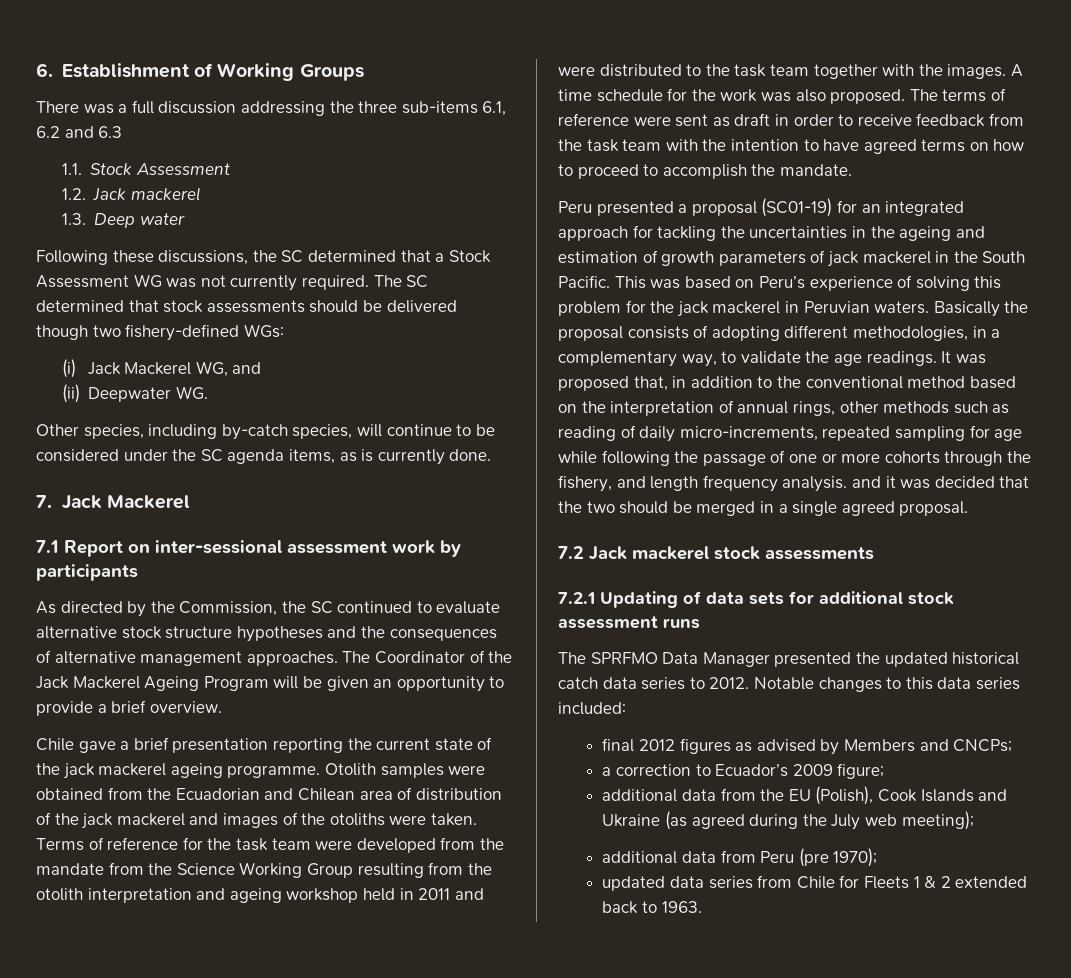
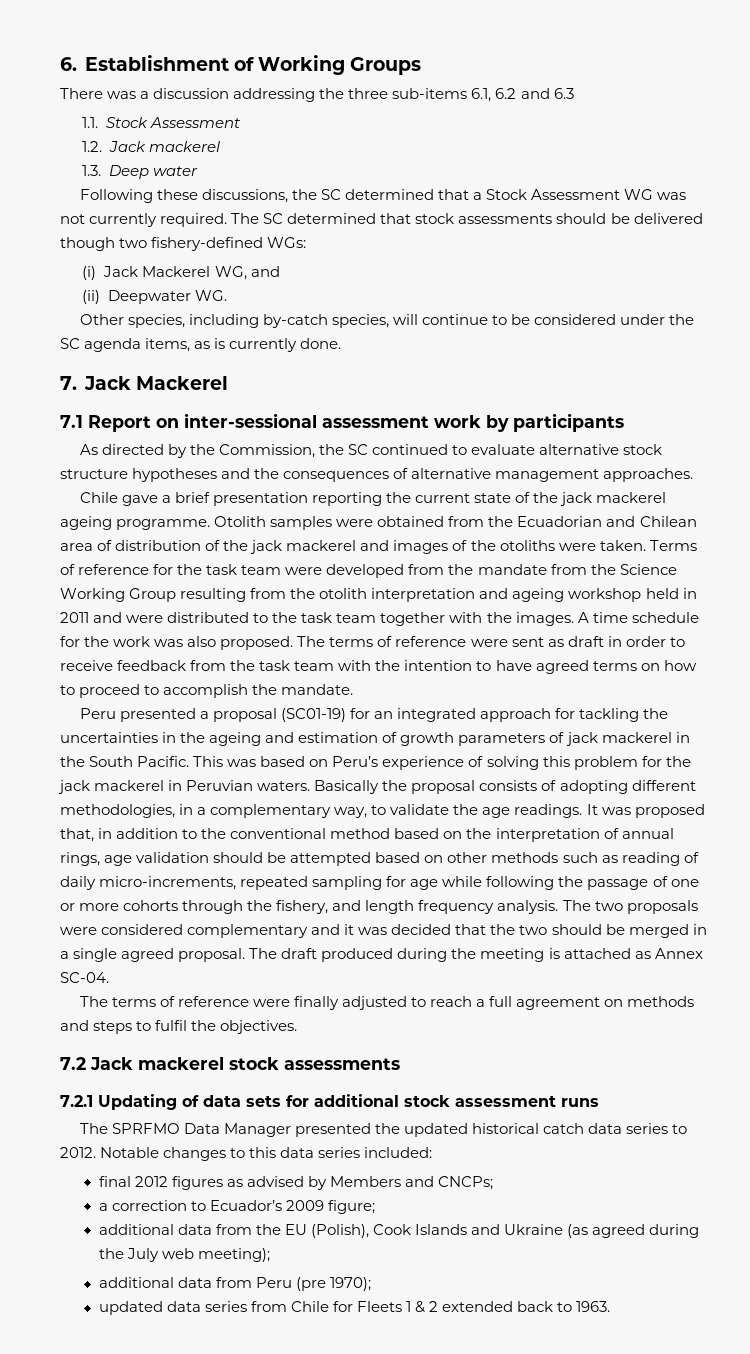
- There was a full discussion addressing the three sub-items 6.1, 6.2 and 6.3
+ There was a discussion addressing the three sub-items 6.1, 6.2 and 6.3
- The Coordinator of the Jack Mackerel Ageing Program will be given an opportunity to provide a brief overview.
- It was proposed that, in addition to the conventional method based on the interpretation of annual rings, other methods such as reading of daily micro-increments, repeated sampling for age while following the passage of one or more cohorts through the fishery, and length frequency analysis. and it was decided that the two should be merged in a single agreed proposal.
+ It was proposed that, in addition to the conventional method based on the interpretation of annual rings, age validation should be attempted based on other methods such as reading of daily micro-increments, repeated sampling for age while following the passage of one or more cohorts through the fishery, and length frequency analysis. The two proposals were considered complementary and it was decided that the two should be merged in a single agreed proposal. The draft produced during the meeting is attached as Annex SC-04.
+ The terms of reference were finally adjusted to reach a full agreement on methods and steps to fulfil the objectives.

